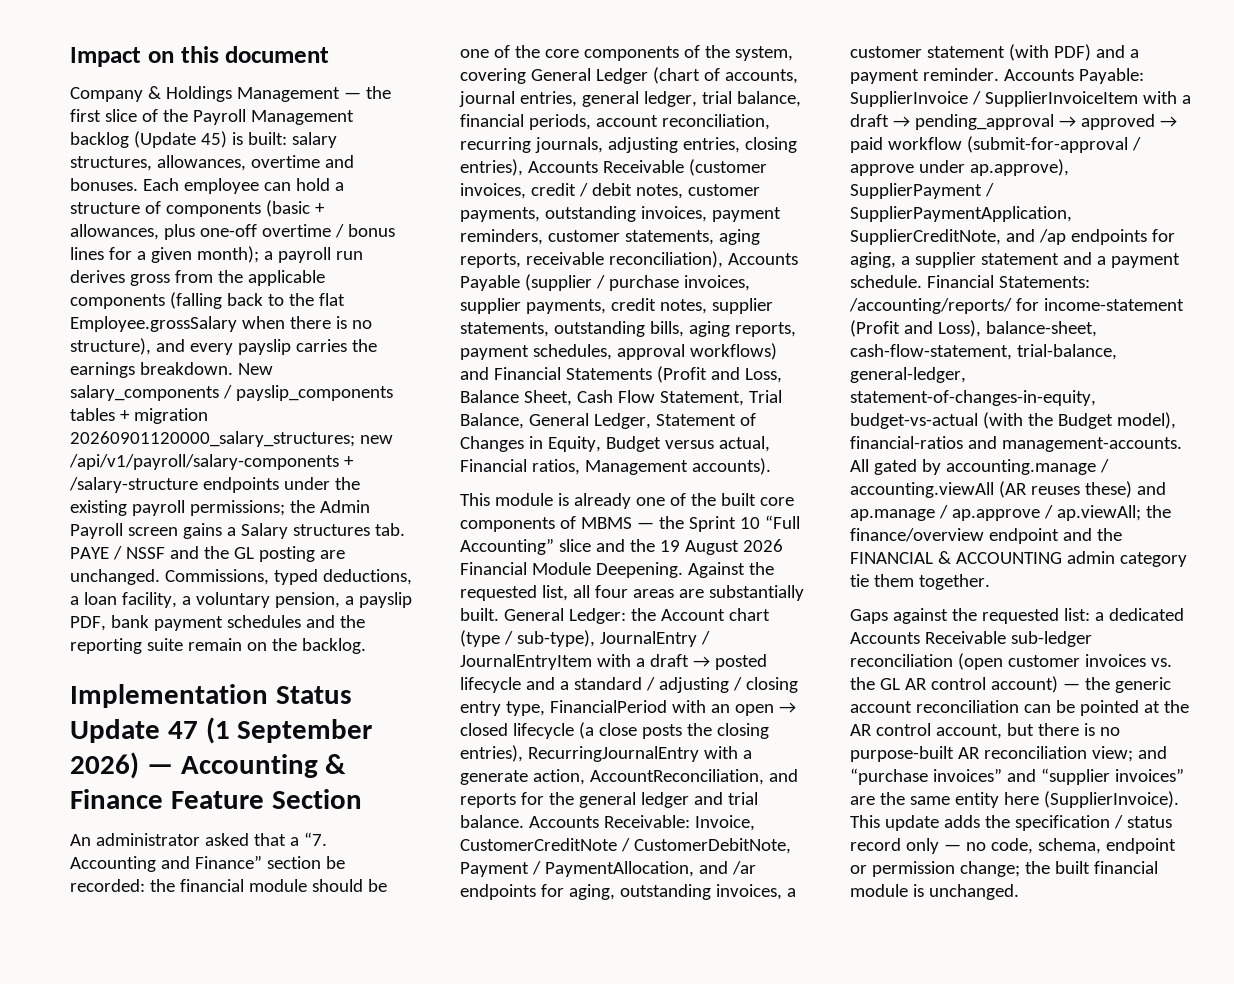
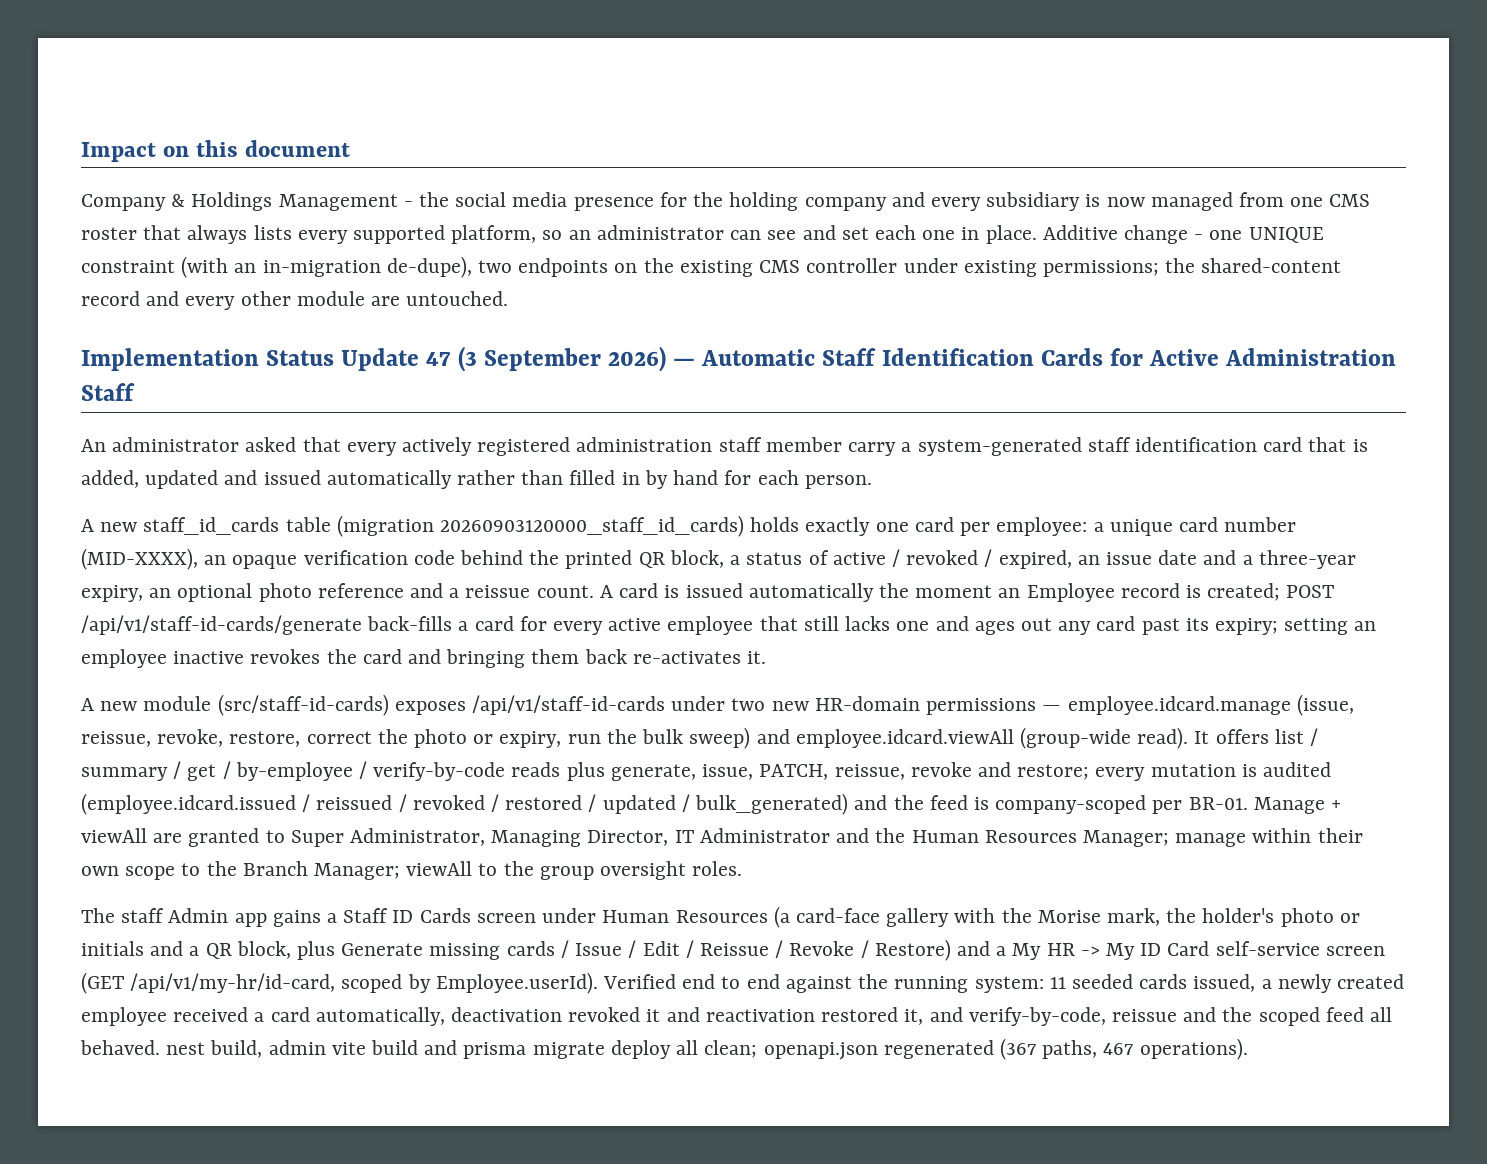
- Company & Holdings Management — the first slice of the Payroll Management backlog (Update 45) is built: salary structures, allowances, overtime and bonuses. Each employee can hold a structure of components (basic + allowances, plus one-off overtime / bonus lines for a given month); a payroll run derives gross from the applicable components (falling back to the flat Employee.grossSalary when there is no structure), and every payslip carries the earnings breakdown. New salary_components / payslip_components tables + migration 20260901120000_salary_structures; new /api/v1/payroll/salary-components + /salary-structure endpoints under the existing payroll permissions; the Admin Payroll screen gains a Salary structures tab. PAYE / NSSF and the GL posting are unchanged. Commissions, typed deductions, a loan facility, a voluntary pension, a payslip PDF, bank payment schedules and the reporting suite remain on the backlog.
+ Company & Holdings Management - the social media presence for the holding company and every subsidiary is now managed from one CMS roster that always lists every supported platform, so an administrator can see and set each one in place. Additive change - one UNIQUE constraint (with an in-migration de-dupe), two endpoints on the existing CMS controller under existing permissions; the shared-content record and every other module are untouched.
- Implementation Status Update 47 (1 September 2026) — Accounting & Finance Feature Section
- An administrator asked that a “7. Accounting and Finance” section be recorded: the financial module should be one of the core components of the system, covering General Ledger (chart of accounts, journal entries, general ledger, trial balance, financial periods, account reconciliation, recurring journals, adjusting entries, closing entries), Accounts Receivable (customer invoices, credit / debit notes, customer payments, outstanding invoices, payment reminders, customer statements, aging reports, receivable reconciliation), Accounts Payable (supplier / purchase invoices, supplier payments, credit notes, supplier statements, outstanding bills, aging reports, payment schedules, approval workflows) and Financial Statements (Profit and Loss, Balance Sheet, Cash Flow Statement, Trial Balance, General Ledger, Statement of Changes in Equity, Budget versus actual, Financial ratios, Management accounts).
- This module is already one of the built core components of MBMS — the Sprint 10 “Full Accounting” slice and the 19 August 2026 Financial Module Deepening. Against the requested list, all four areas are substantially built. General Ledger: the Account chart (type / sub-type), JournalEntry / JournalEntryItem with a draft → posted lifecycle and a standard / adjusting / closing entry type, FinancialPeriod with an open → closed lifecycle (a close posts the closing entries), RecurringJournalEntry with a generate action, AccountReconciliation, and reports for the general ledger and trial balance. Accounts Receivable: Invoice, CustomerCreditNote / CustomerDebitNote, Payment / PaymentAllocation, and /ar endpoints for aging, outstanding invoices, a customer statement (with PDF) and a payment reminder. Accounts Payable: SupplierInvoice / SupplierInvoiceItem with a draft → pending_approval → approved → paid workflow (submit-for-approval / approve under ap.approve), SupplierPayment / SupplierPaymentApplication, SupplierCreditNote, and /ap endpoints for aging, a supplier statement and a payment schedule. Financial Statements: /accounting/reports/ for income-statement (Profit and Loss), balance-sheet, cash-flow-statement, trial-balance, general-ledger, statement-of-changes-in-equity, budget-vs-actual (with the Budget model), financial-ratios and management-accounts. All gated by accounting.manage / accounting.viewAll (AR reuses these) and ap.manage / ap.approve / ap.viewAll; the finance/overview endpoint and the FINANCIAL & ACCOUNTING admin category tie them together.
- Gaps against the requested list: a dedicated Accounts Receivable sub-ledger reconciliation (open customer invoices vs. the GL AR control account) — the generic account reconciliation can be pointed at the AR control account, but there is no purpose-built AR reconciliation view; and “purchase invoices” and “supplier invoices” are the same entity here (SupplierInvoice). This update adds the specification / status record only — no code, schema, endpoint or permission change; the built financial module is unchanged.
+ Implementation Status Update 47 (3 September 2026) — Automatic Staff Identification Cards for Active Administration Staff
+ An administrator asked that every actively registered administration staff member carry a system-generated staff identification card that is added, updated and issued automatically rather than filled in by hand for each person.
+ A new staff_id_cards table (migration 20260903120000_staff_id_cards) holds exactly one card per employee: a unique card number (MID-XXXX), an opaque verification code behind the printed QR block, a status of active / revoked / expired, an issue date and a three-year expiry, an optional photo reference and a reissue count. A card is issued automatically the moment an Employee record is created; POST /api/v1/staff-id-cards/generate back-fills a card for every active employee that still lacks one and ages out any card past its expiry; setting an employee inactive revokes the card and bringing them back re-activates it.
+ A new module (src/staff-id-cards) exposes /api/v1/staff-id-cards under two new HR-domain permissions — employee.idcard.manage (issue, reissue, revoke, restore, correct the photo or expiry, run the bulk sweep) and employee.idcard.viewAll (group-wide read). It offers list / summary / get / by-employee / verify-by-code reads plus generate, issue, PATCH, reissue, revoke and restore; every mutation is audited (employee.idcard.issued / reissued / revoked / restored / updated / bulk_generated) and the feed is company-scoped per BR-01. Manage + viewAll are granted to Super Administrator, Managing Director, IT Administrator and the Human Resources Manager; manage within their own scope to the Branch Manager; viewAll to the group oversight roles.
+ The staff Admin app gains a Staff ID Cards screen under Human Resources (a card-face gallery with the Morise mark, the holder's photo or initials and a QR block, plus Generate missing cards / Issue / Edit / Reissue / Revoke / Restore) and a My HR -> My ID Card self-service screen (GET /api/v1/my-hr/id-card, scoped by Employee.userId). Verified end to end against the running system: 11 seeded cards issued, a newly created employee received a card automatically, deactivation revoked it and reactivation restored it, and verify-by-code, reissue and the scoped feed all behaved. nest build, admin vite build and prisma migrate deploy all clean; openapi.json regenerated (367 paths, 467 operations).

